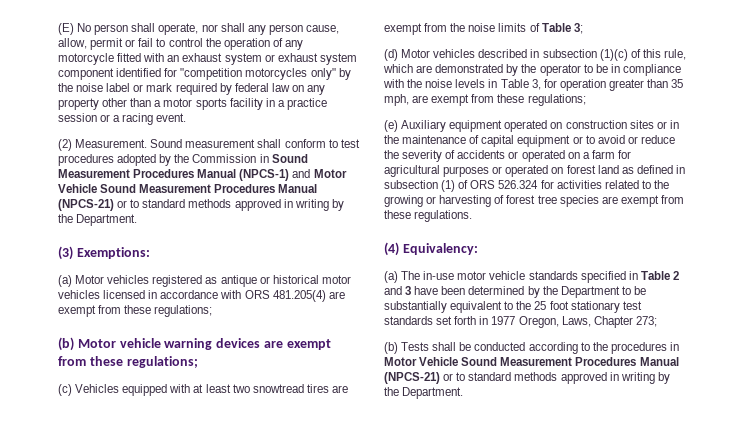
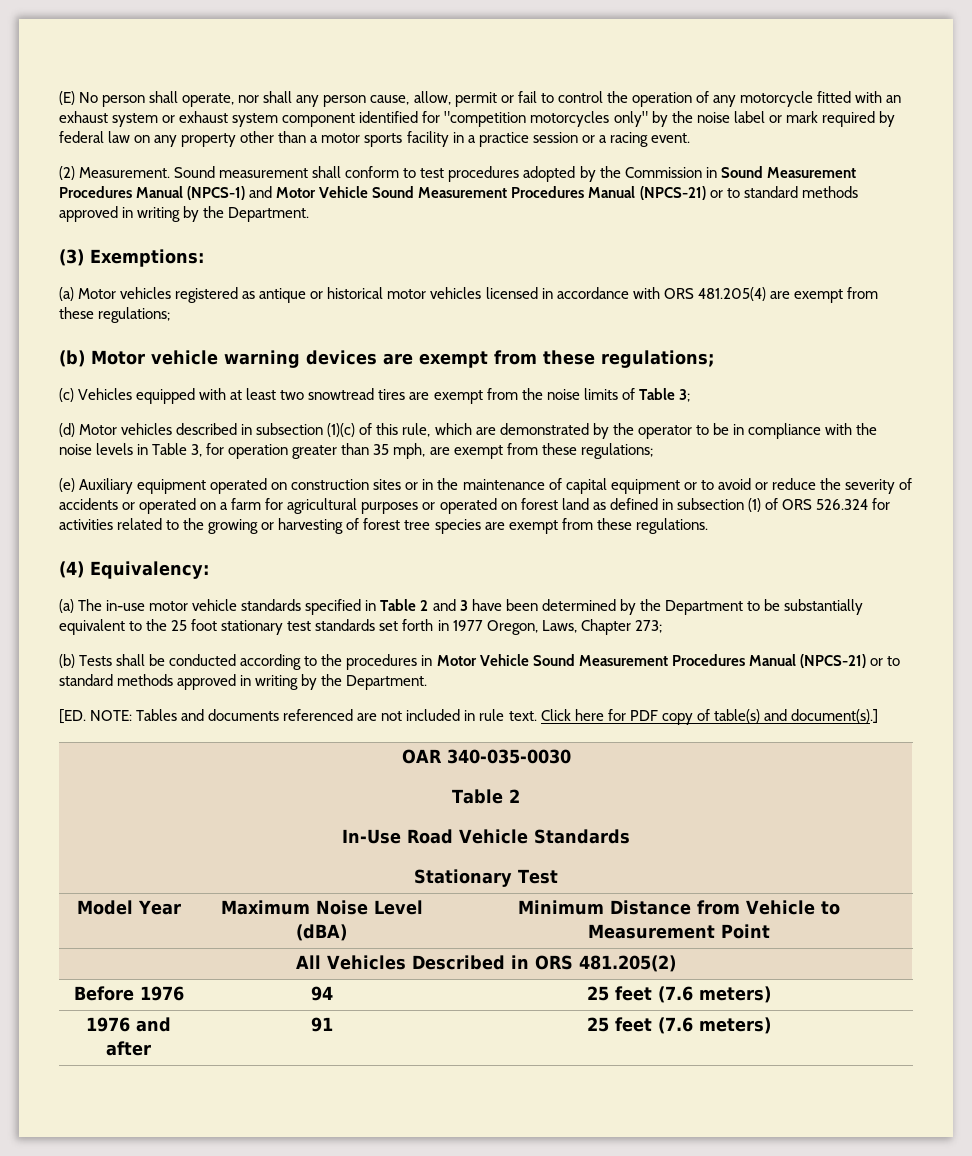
+ [ED. NOTE: Tables and documents referenced are not included in rule text. Click here for PDF copy of table(s) and document(s).]
+ OAR 340-035-0030
+ Table 2
+ In-Use Road Vehicle Standards
+ Stationary Test
+ Model Year | Maximum Noise Level (dBA) | Minimum Distance from Vehicle to Measurement Point
+ All Vehicles Described in ORS 481.205(2)
+ Before 1976 | 94 | 25 feet (7.6 meters)
+ 1976 and after | 91 | 25 feet (7.6 meters)

